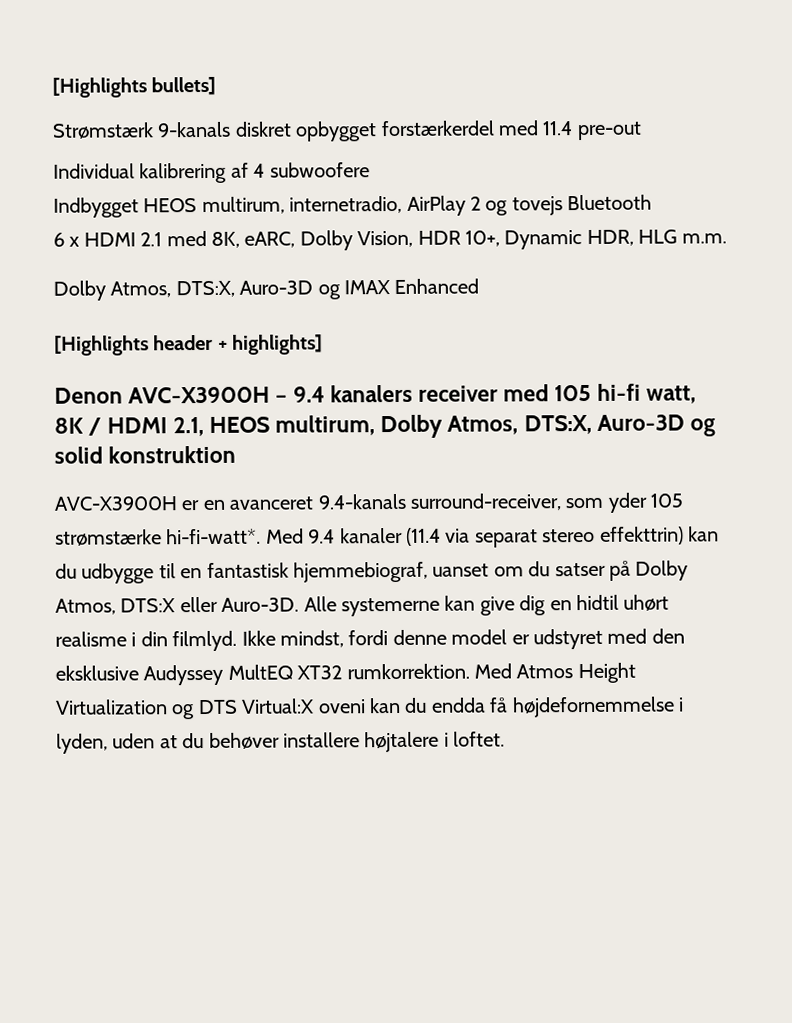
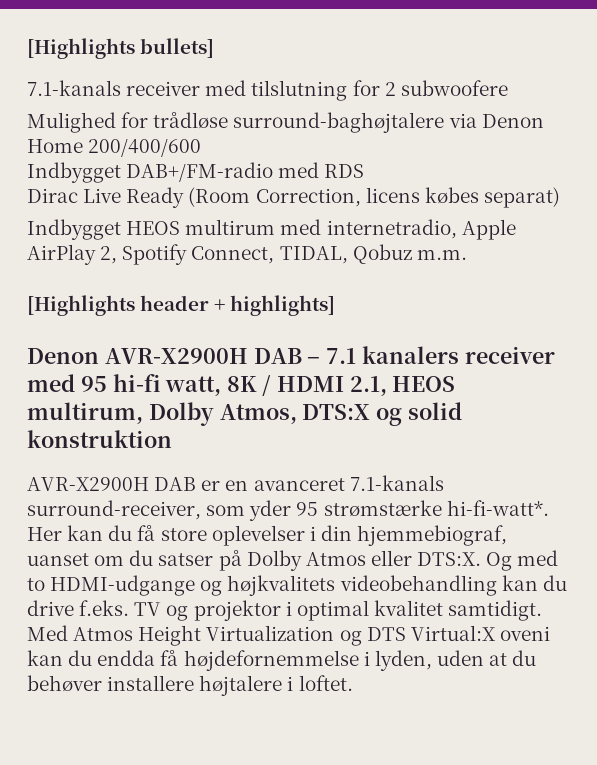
- Strømstærk 9-kanals diskret opbygget forstærkerdel med 11.4 pre-out
- Individual kalibrering af 4 subwoofere
- Indbygget HEOS multirum, internetradio, AirPlay 2 og tovejs Bluetooth
- 6 x HDMI 2.1 med 8K, eARC, Dolby Vision, HDR 10+, Dynamic HDR, HLG m.m.
- Dolby Atmos, DTS:X, Auro-3D og IMAX Enhanced
+ 7.1-kanals receiver med tilslutning for 2 subwoofere
+ Mulighed for trådløse surround-baghøjtalere via Denon Home 200/400/600
+ Indbygget DAB+/FM-radio med RDS
+ Dirac Live Ready (Room Correction, licens købes separat)
+ Indbygget HEOS multirum med internetradio, Apple AirPlay 2, Spotify Connect, TIDAL, Qobuz m.m.
- Denon AVC-X3900H – 9.4 kanalers receiver med 105 hi-fi watt, 8K / HDMI 2.1, HEOS multirum, Dolby Atmos, DTS:X, Auro-3D og solid konstruktion
+ Denon AVR-X2900H DAB – 7.1 kanalers receiver med 95 hi-fi watt, 8K / HDMI 2.1, HEOS multirum, Dolby Atmos, DTS:X og solid konstruktion
- AVC-X3900H er en avanceret 9.4-kanals surround-receiver, som yder 105 strømstærke hi-fi-watt*.
+ AVR-X2900H DAB er en avanceret 7.1-kanals surround-receiver, som yder 95 strømstærke hi-fi-watt*.
- Med 9.4 kanaler (11.4 via separat stereo effekttrin) kan du udbygge til en fantastisk hjemmebiograf, uanset om du satser på Dolby Atmos, DTS:X eller Auro-3D. Alle systemerne kan give dig en hidtil uhørt realisme i din filmlyd. Ikke mindst, fordi denne model er udstyret med den eksklusive Audyssey MultEQ XT32 rumkorrektion.
+ Her kan du få store oplevelser i din hjemmebiograf, uanset om du satser på Dolby Atmos eller DTS:X. Og med to HDMI-udgange og højkvalitets videobehandling kan du drive f.eks. TV og projektor i optimal kvalitet samtidigt.

